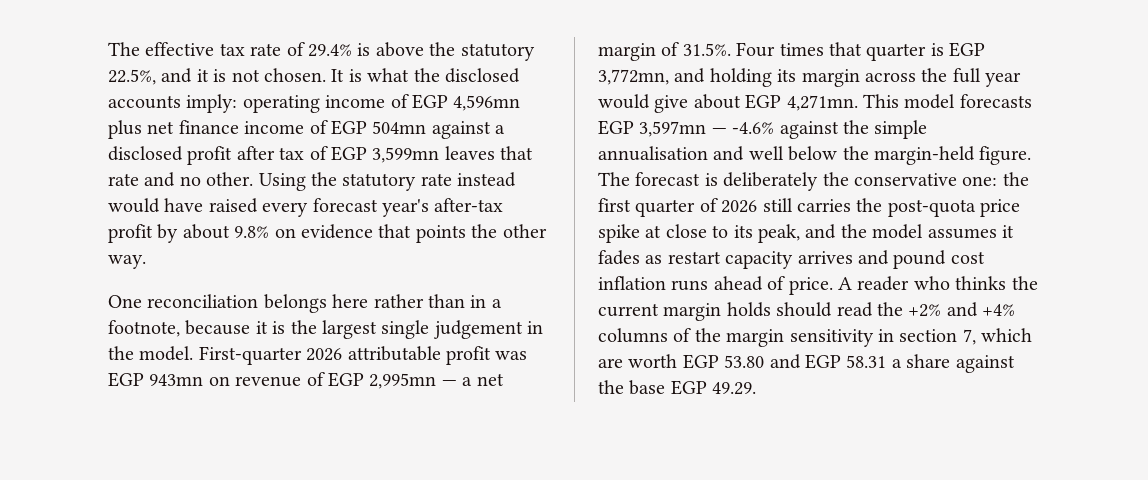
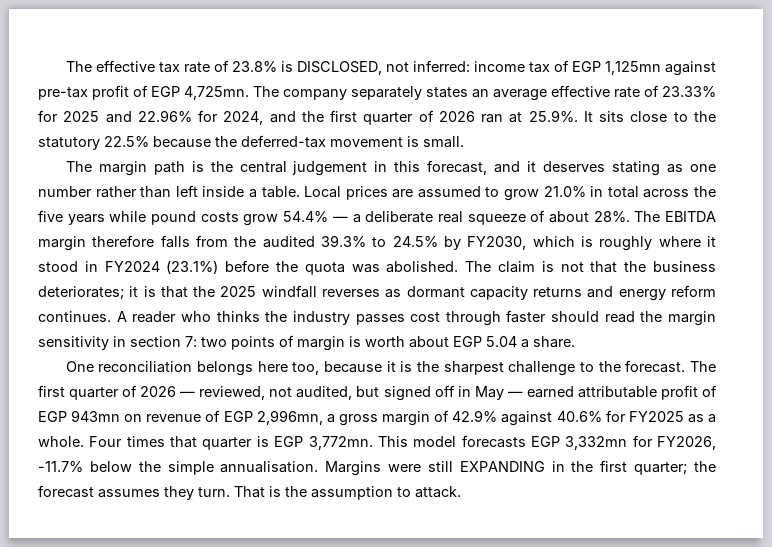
- The effective tax rate of 29.4% is above the statutory 22.5%, and it is not chosen. It is what the disclosed accounts imply: operating income of EGP 4,596mn plus net finance income of EGP 504mn against a disclosed profit after tax of EGP 3,599mn leaves that rate and no other. Using the statutory rate instead would have raised every forecast year's after-tax profit by about 9.8% on evidence that points the other way.
- One reconciliation belongs here rather than in a footnote, because it is the largest single judgement in the model. First-quarter 2026 attributable profit was EGP 943mn on revenue of EGP 2,995mn — a net margin of 31.5%. Four times that quarter is EGP 3,772mn, and holding its margin across the full year would give about EGP 4,271mn. This model forecasts EGP 3,597mn — -4.6% against the simple annualisation and well below the margin-held figure. The forecast is deliberately the conservative one: the first quarter of 2026 still carries the post-quota price spike at close to its peak, and the model assumes it fades as restart capacity arrives and pound cost inflation runs ahead of price. A reader who thinks the current margin holds should read the +2% and +4% columns of the margin sensitivity in section 7, which are worth EGP 53.80 and EGP 58.31 a share against the base EGP 49.29.
+ The effective tax rate of 23.8% is DISCLOSED, not inferred: income tax of EGP 1,125mn against pre-tax profit of EGP 4,725mn. The company separately states an average effective rate of 23.33% for 2025 and 22.96% for 2024, and the first quarter of 2026 ran at 25.9%. It sits close to the statutory 22.5% because the deferred-tax movement is small.
+ The margin path is the central judgement in this forecast, and it deserves stating as one number rather than left inside a table. Local prices are assumed to grow 21.0% in total across the five years while pound costs grow 54.4% — a deliberate real squeeze of about 28%. The EBITDA margin therefore falls from the audited 39.3% to 24.5% by FY2030, which is roughly where it stood in FY2024 (23.1%) before the quota was abolished. The claim is not that the business deteriorates; it is that the 2025 windfall reverses as dormant capacity returns and energy reform continues. A reader who thinks the industry passes cost through faster should read the margin sensitivity in section 7: two points of margin is worth about EGP 5.04 a share.
+ One reconciliation belongs here too, because it is the sharpest challenge to the forecast. The first quarter of 2026 — reviewed, not audited, but signed off in May — earned attributable profit of EGP 943mn on revenue of EGP 2,996mn, a gross margin of 42.9% against 40.6% for FY2025 as a whole. Four times that quarter is EGP 3,772mn. This model forecasts EGP 3,332mn for FY2026, -11.7% below the simple annualisation. Margins were still EXPANDING in the first quarter; the forecast assumes they turn. That is the assumption to attack.

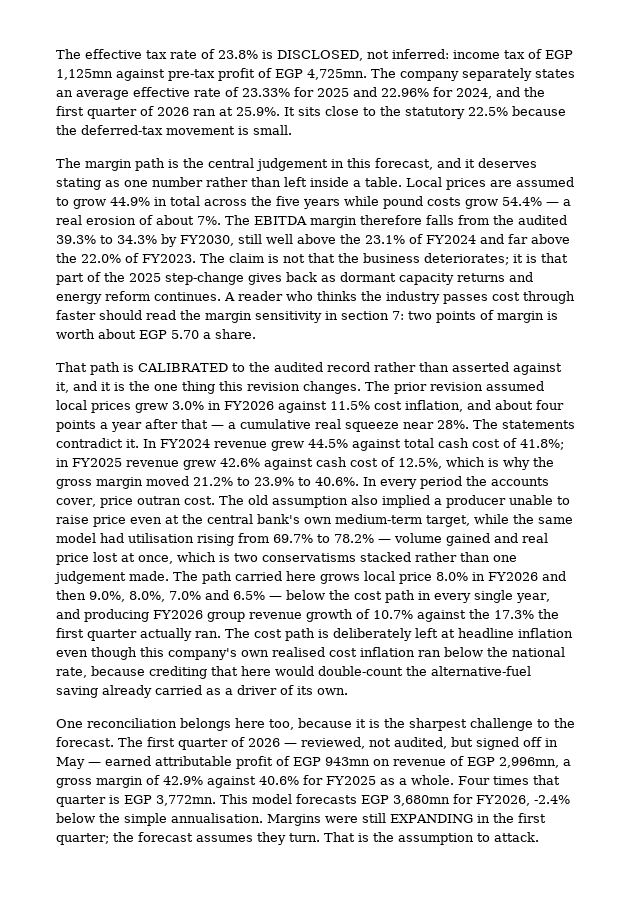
- Local prices are assumed to grow 21.0% in total across the five years while pound costs grow 54.4% — a deliberate real squeeze of about 28%.
+ Local prices are assumed to grow 44.9% in total across the five years while pound costs grow 54.4% — a real erosion of about 7%.
- The EBITDA margin therefore falls from the audited 39.3% to 24.5% by FY2030, which is roughly where it stood in FY2024 (23.1%) before the quota was abolished.
+ The EBITDA margin therefore falls from the audited 39.3% to 34.3% by FY2030, still well above the 23.1% of FY2024 and far above the 22.0% of FY2023.
- The claim is not that the business deteriorates; it is that the 2025 windfall reverses as dormant capacity returns and energy reform continues.
+ The claim is not that the business deteriorates; it is that part of the 2025 step-change gives back as dormant capacity returns and energy reform continues.
- A reader who thinks the industry passes cost through faster should read the margin sensitivity in section 7: two points of margin is worth about EGP 5.04 a share.
+ A reader who thinks the industry passes cost through faster should read the margin sensitivity in section 7: two points of margin is worth about EGP 5.70 a share.
+ That path is CALIBRATED to the audited record rather than asserted against it, and it is the one thing this revision changes. The prior revision assumed local prices grew 3.0% in FY2026 against 11.5% cost inflation, and about four points a year after that — a cumulative real squeeze near 28%. The statements contradict it. In FY2024 revenue grew 44.5% against total cash cost of 41.8%; in FY2025 revenue grew 42.6% against cash cost of 12.5%, which is why the gross margin moved 21.2% to 23.9% to 40.6%. In every period the accounts cover, price outran cost. The old assumption also implied a producer unable to raise price even at the central bank's own medium-term target, while the same model had utilisation rising from 69.7% to 78.2% — volume gained and real price lost at once, which is two conservatisms stacked rather than one judgement made. The path carried here grows local price 8.0% in FY2026 and then 9.0%, 8.0%, 7.0% and 6.5% — below the cost path in every single year, and producing FY2026 group revenue growth of 10.7% against the 17.3% the first quarter actually ran. The cost path is deliberately left at headline inflation even though this company's own realised cost inflation ran below the national rate, because crediting that here would double-count the alternative-fuel saving already carried as a driver of its own.
- This model forecasts EGP 3,332mn for FY2026, -11.7% below the simple annualisation.
+ This model forecasts EGP 3,680mn for FY2026, -2.4% below the simple annualisation.

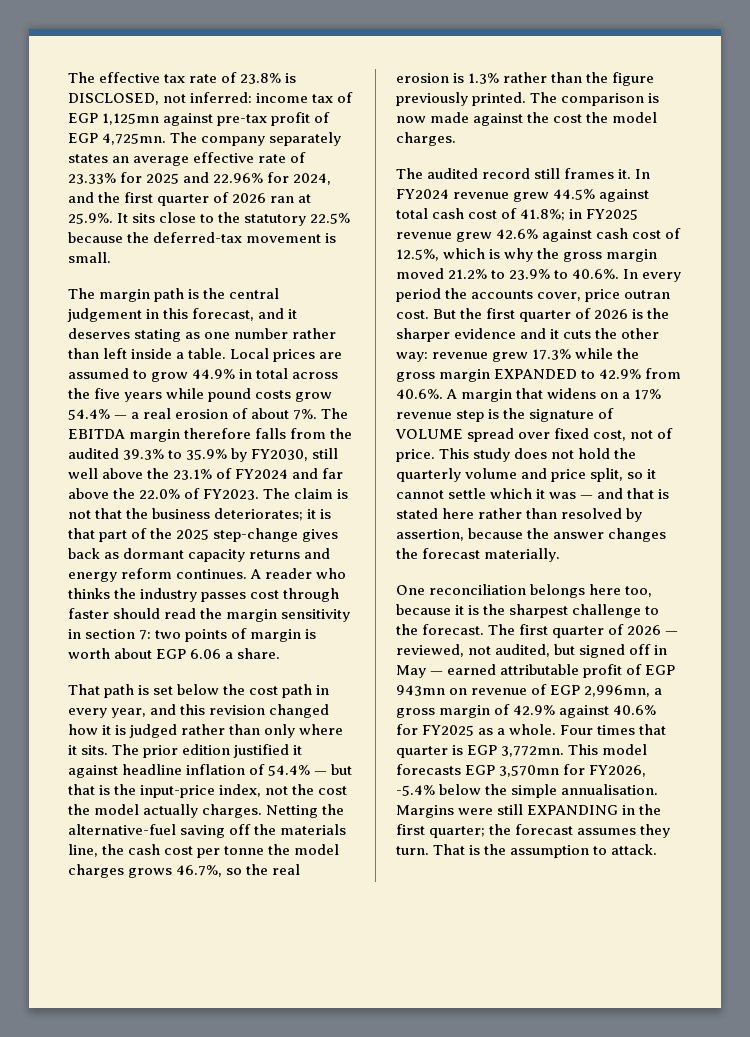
- The EBITDA margin therefore falls from the audited 39.3% to 34.3% by FY2030, still well above the 23.1% of FY2024 and far above the 22.0% of FY2023.
+ The EBITDA margin therefore falls from the audited 39.3% to 35.9% by FY2030, still well above the 23.1% of FY2024 and far above the 22.0% of FY2023.
- A reader who thinks the industry passes cost through faster should read the margin sensitivity in section 7: two points of margin is worth about EGP 5.70 a share.
+ A reader who thinks the industry passes cost through faster should read the margin sensitivity in section 7: two points of margin is worth about EGP 6.06 a share.
- That path is CALIBRATED to the audited record rather than asserted against it, and it is the one thing this revision changes. The prior revision assumed local prices grew 3.0% in FY2026 against 11.5% cost inflation, and about four points a year after that — a cumulative real squeeze near 28%. The statements contradict it.
+ That path is set below the cost path in every year, and this revision changed how it is judged rather than only where it sits. The prior edition justified it against headline inflation of 54.4% — but that is the input-price index, not the cost the model actually charges. Netting the alternative-fuel saving off the materials line, the cash cost per tonne the model charges grows 46.7%, so the real erosion is 1.3% rather than the figure previously printed. The comparison is now made against the cost the model charges.
+ The audited record still frames it.
- The old assumption also implied a producer unable to raise price even at the central bank's own medium-term target, while the same model had utilisation rising from 69.7% to 78.2% — volume gained and real price lost at once, which is two conservatisms stacked rather than one judgement made. The path carried here grows local price 8.0% in FY2026 and then 9.0%, 8.0%, 7.0% and 6.5% — below the cost path in every single year, and producing FY2026 group revenue growth of 10.7% against the 17.3% the first quarter actually ran. The cost path is deliberately left at headline inflation even though this company's own realised cost inflation ran below the national rate, because crediting that here would double-count the alternative-fuel saving already carried as a driver of its own.
+ But the first quarter of 2026 is the sharper evidence and it cuts the other way: revenue grew 17.3% while the gross margin EXPANDED to 42.9% from 40.6%. A margin that widens on a 17% revenue step is the signature of VOLUME spread over fixed cost, not of price. This study does not hold the quarterly volume and price split, so it cannot settle which it was — and that is stated here rather than resolved by assertion, because the answer changes the forecast materially.
- This model forecasts EGP 3,680mn for FY2026, -2.4% below the simple annualisation.
+ This model forecasts EGP 3,570mn for FY2026, -5.4% below the simple annualisation.

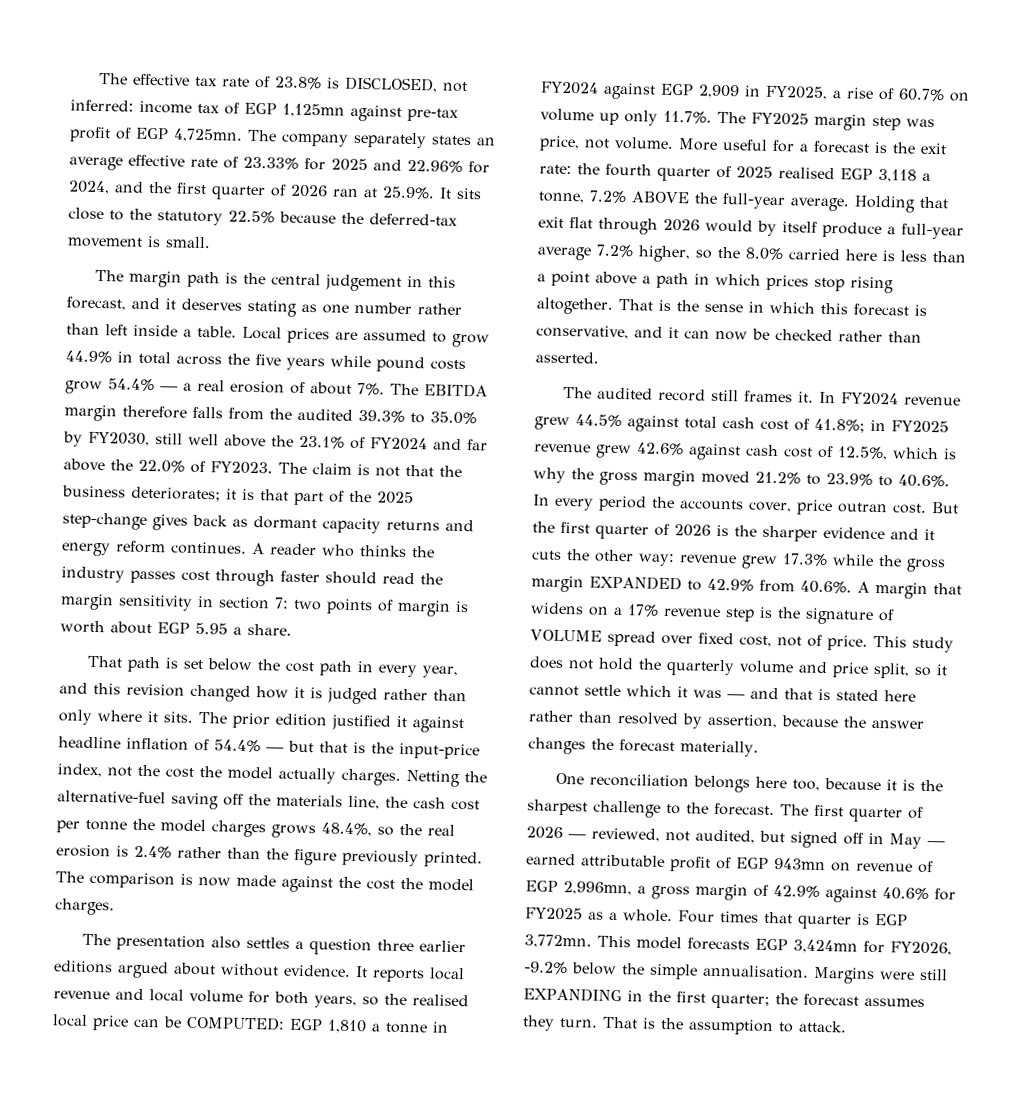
- The EBITDA margin therefore falls from the audited 39.3% to 35.9% by FY2030, still well above the 23.1% of FY2024 and far above the 22.0% of FY2023.
+ The EBITDA margin therefore falls from the audited 39.3% to 35.0% by FY2030, still well above the 23.1% of FY2024 and far above the 22.0% of FY2023.
- A reader who thinks the industry passes cost through faster should read the margin sensitivity in section 7: two points of margin is worth about EGP 6.06 a share.
+ A reader who thinks the industry passes cost through faster should read the margin sensitivity in section 7: two points of margin is worth about EGP 5.95 a share.
- Netting the alternative-fuel saving off the materials line, the cash cost per tonne the model charges grows 46.7%, so the real erosion is 1.3% rather than the figure previously printed.
+ Netting the alternative-fuel saving off the materials line, the cash cost per tonne the model charges grows 48.4%, so the real erosion is 2.4% rather than the figure previously printed.
+ The presentation also settles a question three earlier editions argued about without evidence. It reports local revenue and local volume for both years, so the realised local price can be COMPUTED: EGP 1,810 a tonne in FY2024 against EGP 2,909 in FY2025, a rise of 60.7% on volume up only 11.7%. The FY2025 margin step was price, not volume. More useful for a forecast is the exit rate: the fourth quarter of 2025 realised EGP 3,118 a tonne, 7.2% ABOVE the full-year average. Holding that exit flat through 2026 would by itself produce a full-year average 7.2% higher, so the 8.0% carried here is less than a point above a path in which prices stop rising altogether. That is the sense in which this forecast is conservative, and it can now be checked rather than asserted.
- This model forecasts EGP 3,570mn for FY2026, -5.4% below the simple annualisation.
+ This model forecasts EGP 3,424mn for FY2026, -9.2% below the simple annualisation.

